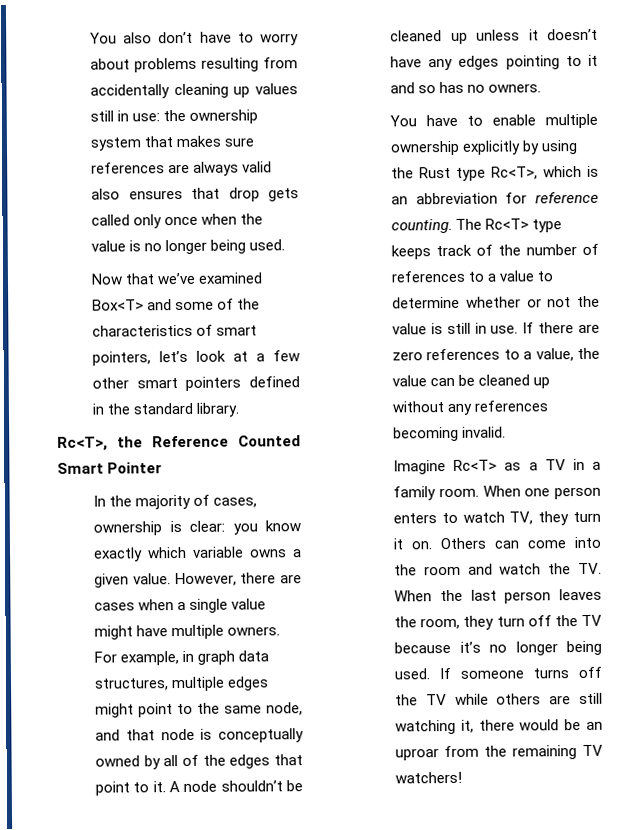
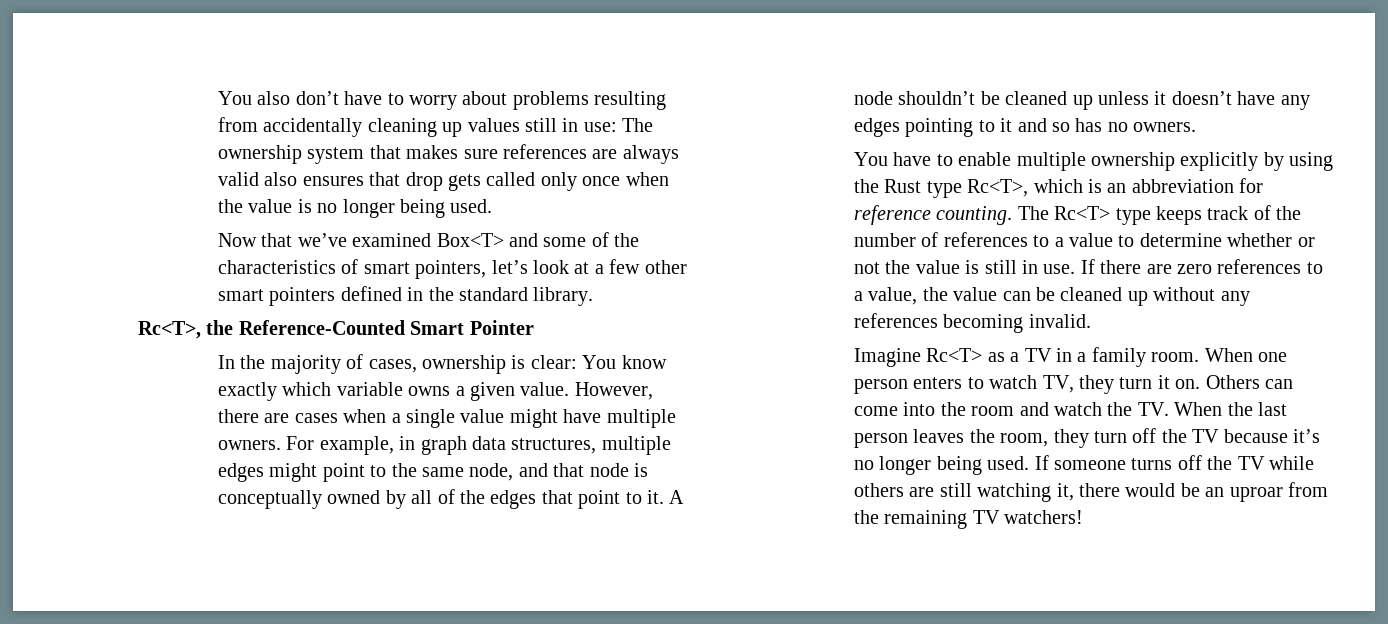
- You also don’t have to worry about problems resulting from accidentally cleaning up values still in use: the ownership system that makes sure references are always valid also ensures that drop gets called only once when the value is no longer being used.
+ You also don’t have to worry about problems resulting from accidentally cleaning up values still in use: The ownership system that makes sure references are always valid also ensures that drop gets called only once when the value is no longer being used.
- Rc<T>, the Reference Counted Smart Pointer
+ Rc<T>, the Reference-Counted Smart Pointer
- In the majority of cases, ownership is clear: you know exactly which variable owns a given value.
+ In the majority of cases, ownership is clear: You know exactly which variable owns a given value.

